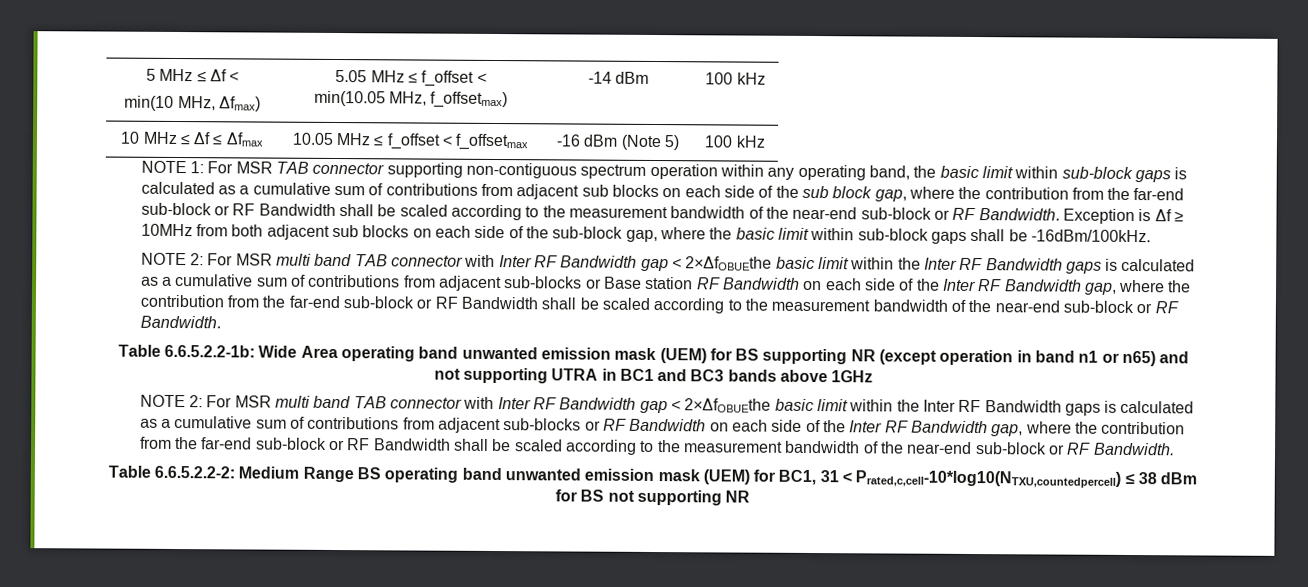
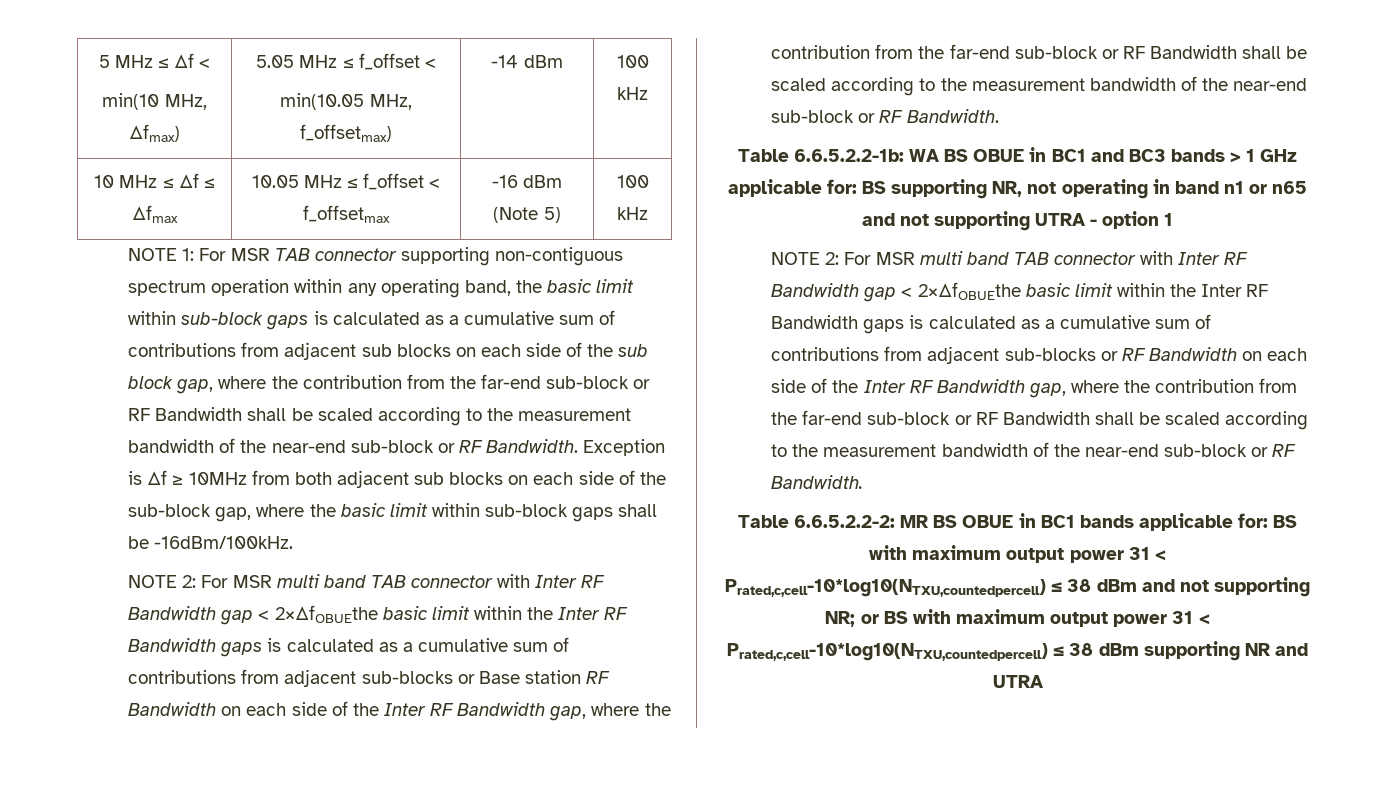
- Table 6.6.5.2.2-1b: Wide Area operating band unwanted emission mask (UEM) for BS supporting NR (except operation in band n1 or n65) and not supporting UTRA in BC1 and BC3 bands above 1GHz
+ Table 6.6.5.2.2-1b: WA BS OBUE in BC1 and BC3 bands > 1 GHz applicable for: BS supporting NR, not operating in band n1 or n65 and not supporting UTRA - option 1
- Table 6.6.5.2.2-2: Medium Range BS operating band unwanted emission mask (UEM) for BC1, 31 < Prated,c,cell-10*log10(NTXU,countedpercell) ≤ 38 dBm for BS not supporting NR
+ Table 6.6.5.2.2-2: MR BS OBUE in BC1 bands applicable for: BS with maximum output power 31 < Prated,c,cell-10*log10(NTXU,countedpercell) ≤ 38 dBm and not supporting NR; or BS with maximum output power 31 < Prated,c,cell-10*log10(NTXU,countedpercell) ≤ 38 dBm supporting NR and UTRA

